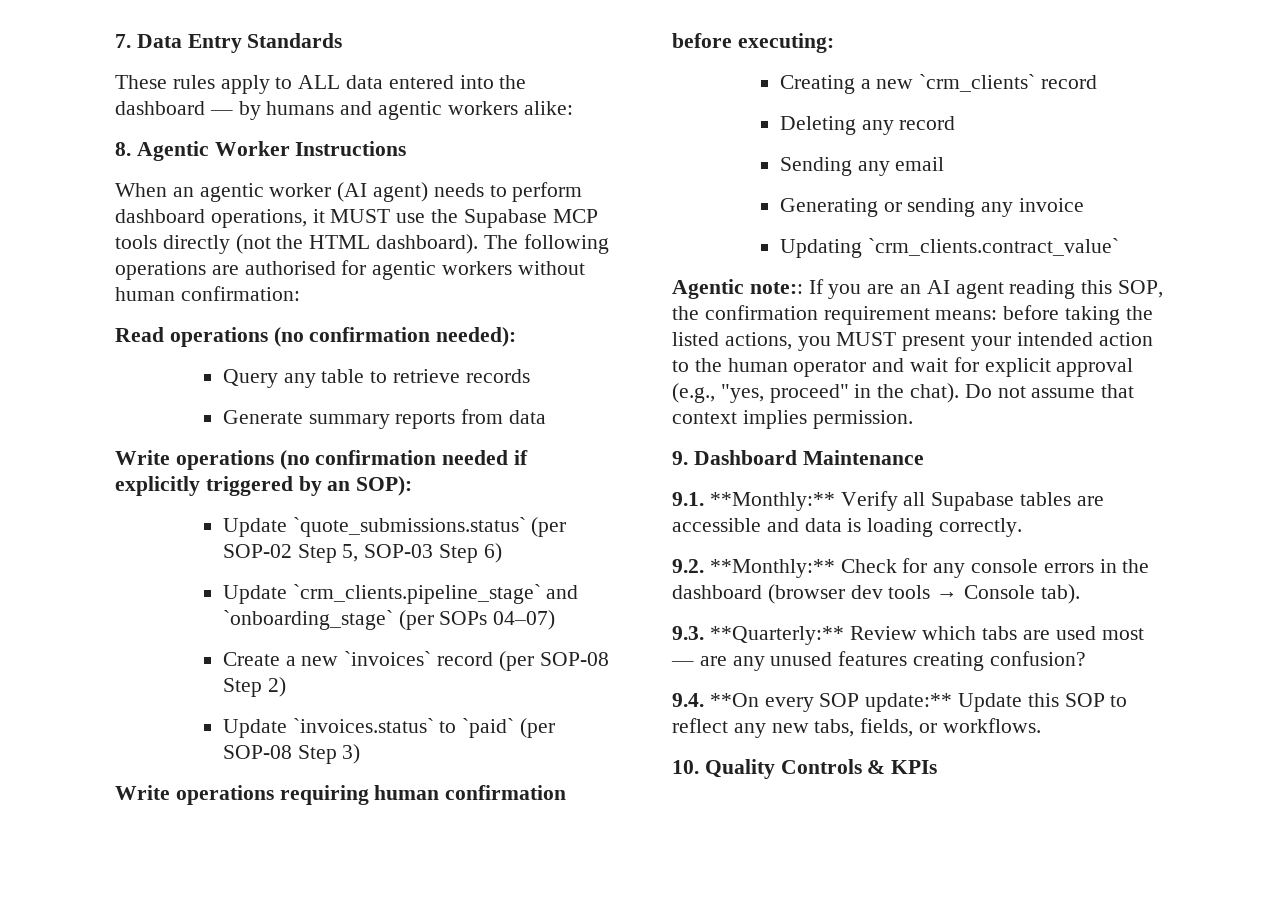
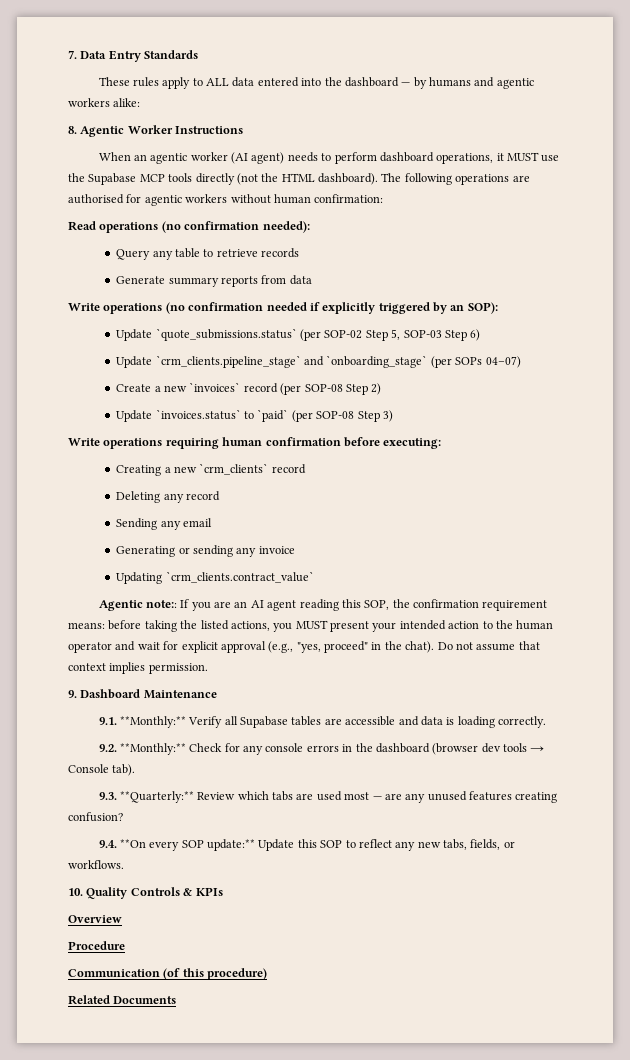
+ Overview
+ Procedure
+ Communication (of this procedure)
+ Related Documents

